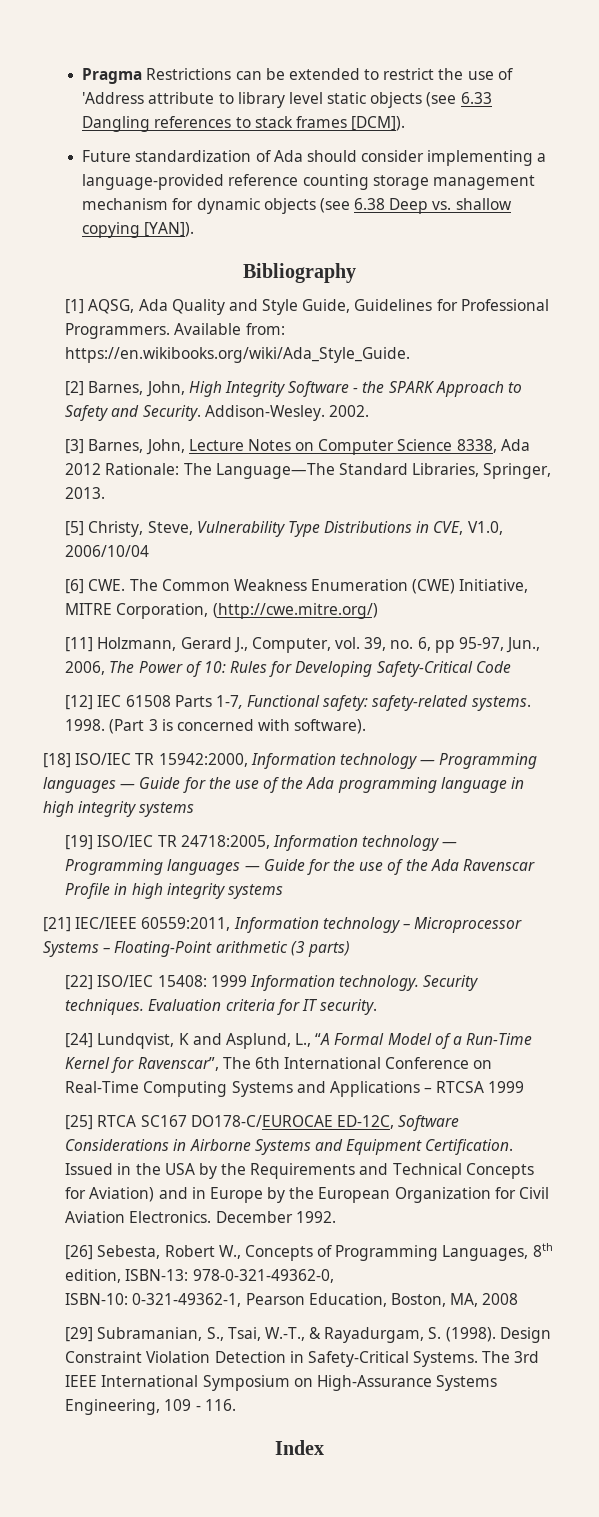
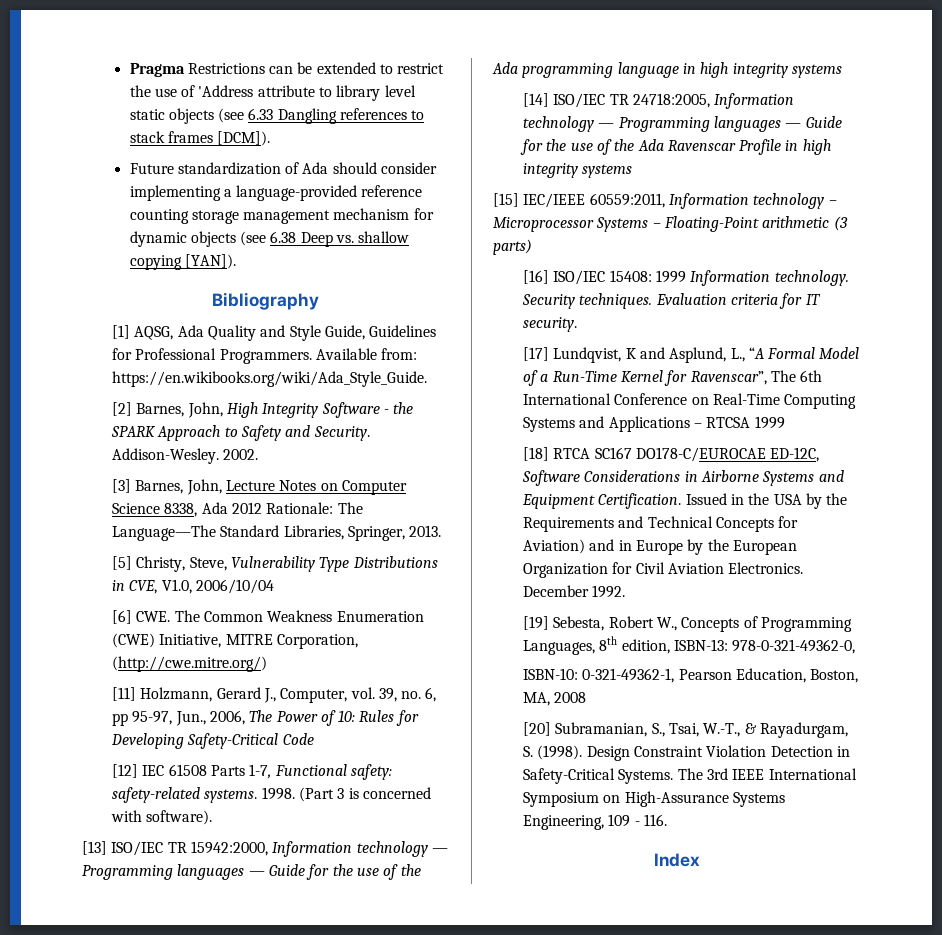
- [18] ISO/IEC TR 15942:2000, Information technology — Programming languages — Guide for the use of the Ada programming language in high integrity systems
+ [13] ISO/IEC TR 15942:2000, Information technology — Programming languages — Guide for the use of the Ada programming language in high integrity systems
- [19] ISO/IEC TR 24718:2005, Information technology — Programming languages — Guide for the use of the Ada Ravenscar Profile in high integrity systems
+ [14] ISO/IEC TR 24718:2005, Information technology — Programming languages — Guide for the use of the Ada Ravenscar Profile in high integrity systems
- [21] IEC/IEEE 60559:2011, Information technology – Microprocessor Systems – Floating-Point arithmetic (3 parts)
+ [15] IEC/IEEE 60559:2011, Information technology – Microprocessor Systems – Floating-Point arithmetic (3 parts)
- [22] ISO/IEC 15408: 1999 Information technology.
+ [16] ISO/IEC 15408: 1999 Information technology.
- [24] Lundqvist, K and Asplund, L., “A Formal Model of a Run-Time Kernel for Ravenscar”, The 6th International Conference on Real-Time Computing Systems and Applications – RTCSA 1999
+ [17] Lundqvist, K and Asplund, L., “A Formal Model of a Run-Time Kernel for Ravenscar”, The 6th International Conference on Real-Time Computing Systems and Applications – RTCSA 1999
- [25] RTCA SC167 DO178-C/EUROCAE ED-12C, Software Considerations in Airborne Systems and Equipment Certification.
+ [18] RTCA SC167 DO178-C/EUROCAE ED-12C, Software Considerations in Airborne Systems and Equipment Certification.
- [26] Sebesta, Robert W., Concepts of Programming Languages, 8th edition, ISBN-13: 978-0-321-49362-0,
+ [19] Sebesta, Robert W., Concepts of Programming Languages, 8th edition, ISBN-13: 978-0-321-49362-0,
- [29] Subramanian, S., Tsai, W.-T., & Rayadurgam, S. (1998).
+ [20] Subramanian, S., Tsai, W.-T., & Rayadurgam, S. (1998).

